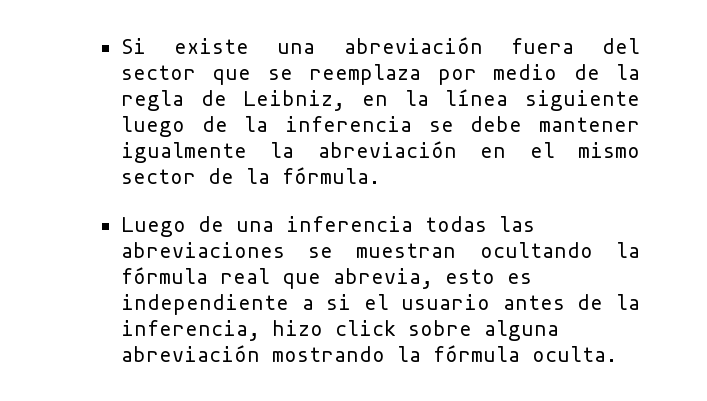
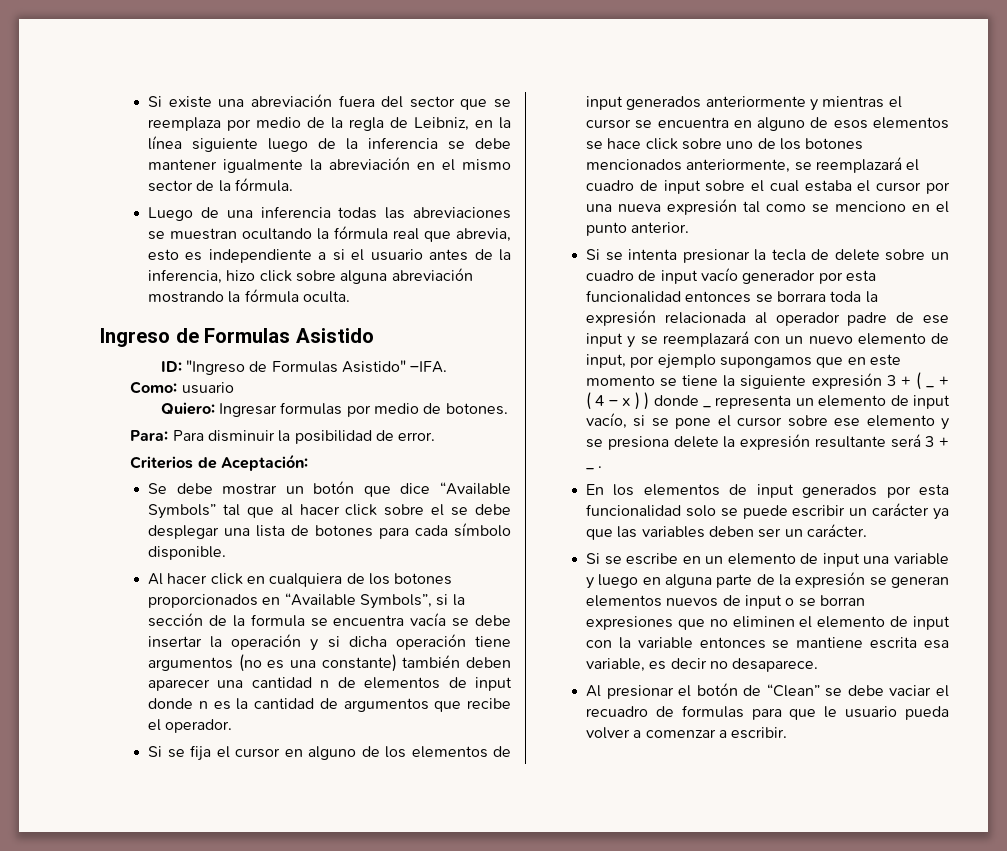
+ Ingreso de Formulas Asistido
+ ID: "Ingreso de Formulas Asistido" –IFA.
+ Como: usuario
+ Quiero: Ingresar formulas por medio de botones.
+ Para: Para disminuir la posibilidad de error.
+ Criterios de Aceptación:
+ Se debe mostrar un botón que dice “Available Symbols” tal que al hacer click sobre el se debe desplegar una lista de botones para cada símbolo disponible.
+ Al hacer click en cualquiera de los botones proporcionados en “Available Symbols”, si la sección de la formula se encuentra vacía se debe insertar la operación y si dicha operación tiene argumentos (no es una constante) también deben aparecer una cantidad n de elementos de input donde n es la cantidad de argumentos que recibe el operador.
+ Si se fija el cursor en alguno de los elementos de input generados anteriormente y mientras el cursor se encuentra en alguno de esos elementos se hace click sobre uno de los botones mencionados anteriormente, se reemplazará el cuadro de input sobre el cual estaba el cursor por una nueva expresión tal como se menciono en el punto anterior.
+ Si se intenta presionar la tecla de delete sobre un cuadro de input vacío generador por esta funcionalidad entonces se borrara toda la expresión relacionada al operador padre de ese input y se reemplazará con un nuevo elemento de input, por ejemplo supongamos que en este momento se tiene la siguiente expresión 3 + ( _ + ( 4 – x ) ) donde _ representa un elemento de input vacío, si se pone el cursor sobre ese elemento y se presiona delete la expresión resultante será 3 + _ .
+ En los elementos de input generados por esta funcionalidad solo se puede escribir un carácter ya que las variables deben ser un carácter.
+ Si se escribe en un elemento de input una variable y luego en alguna parte de la expresión se generan elementos nuevos de input o se borran expresiones que no eliminen el elemento de input con la variable entonces se mantiene escrita esa variable, es decir no desaparece.
+ Al presionar el botón de “Clean” se debe vaciar el recuadro de formulas para que le usuario pueda volver a comenzar a escribir.

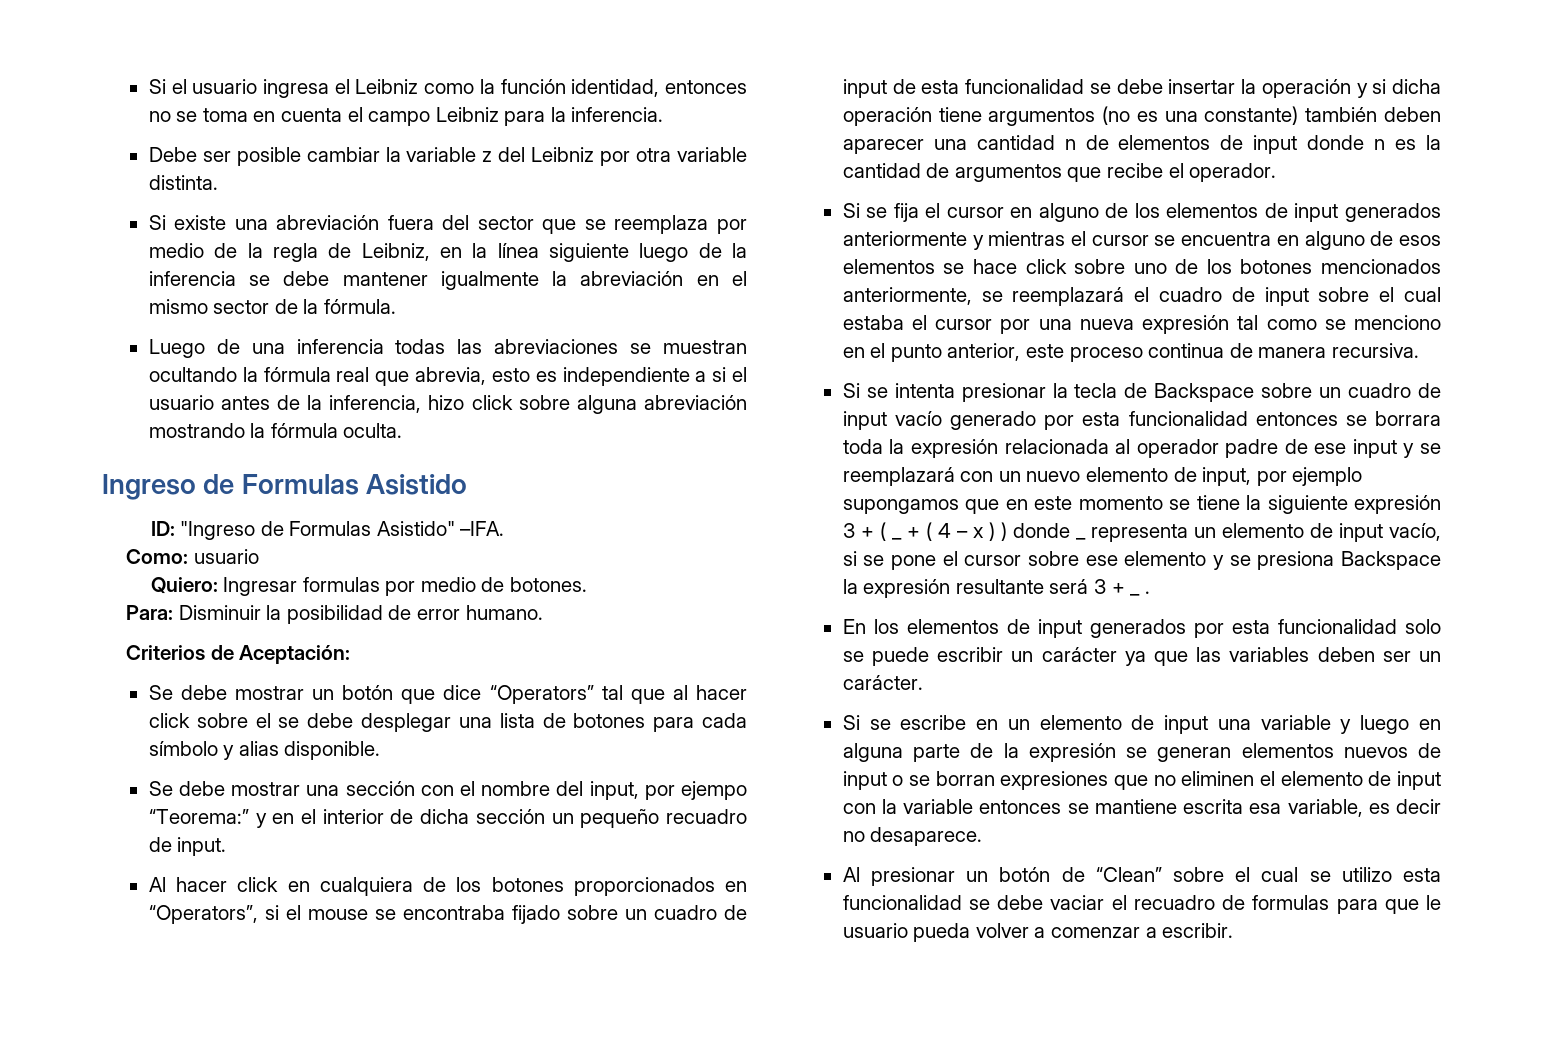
+ Si el usuario ingresa el Leibniz como la función identidad, entonces no se toma en cuenta el campo Leibniz para la inferencia.
+ Debe ser posible cambiar la variable z del Leibniz por otra variable distinta.
- Para: Para disminuir la posibilidad de error.
+ Para: Disminuir la posibilidad de error humano.
- Se debe mostrar un botón que dice “Available Symbols” tal que al hacer click sobre el se debe desplegar una lista de botones para cada símbolo disponible.
+ Se debe mostrar un botón que dice “Operators” tal que al hacer click sobre el se debe desplegar una lista de botones para cada símbolo y alias disponible.
+ Se debe mostrar una sección con el nombre del input, por ejempo “Teorema:” y en el interior de dicha sección un pequeño recuadro de input.
- Al hacer click en cualquiera de los botones proporcionados en “Available Symbols”, si la sección de la formula se encuentra vacía se debe insertar la operación y si dicha operación tiene argumentos (no es una constante) también deben aparecer una cantidad n de elementos de input donde n es la cantidad de argumentos que recibe el operador.
+ Al hacer click en cualquiera de los botones proporcionados en “Operators”, si el mouse se encontraba fijado sobre un cuadro de input de esta funcionalidad se debe insertar la operación y si dicha operación tiene argumentos (no es una constante) también deben aparecer una cantidad n de elementos de input donde n es la cantidad de argumentos que recibe el operador.
- Si se fija el cursor en alguno de los elementos de input generados anteriormente y mientras el cursor se encuentra en alguno de esos elementos se hace click sobre uno de los botones mencionados anteriormente, se reemplazará el cuadro de input sobre el cual estaba el cursor por una nueva expresión tal como se menciono en el punto anterior.
+ Si se fija el cursor en alguno de los elementos de input generados anteriormente y mientras el cursor se encuentra en alguno de esos elementos se hace click sobre uno de los botones mencionados anteriormente, se reemplazará el cuadro de input sobre el cual estaba el cursor por una nueva expresión tal como se menciono en el punto anterior, este proceso continua de manera recursiva.
- Si se intenta presionar la tecla de delete sobre un cuadro de input vacío generador por esta funcionalidad entonces se borrara toda la expresión relacionada al operador padre de ese input y se reemplazará con un nuevo elemento de input, por ejemplo supongamos que en este momento se tiene la siguiente expresión 3 + ( _ + ( 4 – x ) ) donde _ representa un elemento de input vacío, si se pone el cursor sobre ese elemento y se presiona delete la expresión resultante será 3 + _ .
+ Si se intenta presionar la tecla de Backspace sobre un cuadro de input vacío generado por esta funcionalidad entonces se borrara toda la expresión relacionada al operador padre de ese input y se reemplazará con un nuevo elemento de input, por ejemplo supongamos que en este momento se tiene la siguiente expresión 3 + ( _ + ( 4 – x ) ) donde _ representa un elemento de input vacío, si se pone el cursor sobre ese elemento y se presiona Backspace la expresión resultante será 3 + _ .
- Al presionar el botón de “Clean” se debe vaciar el recuadro de formulas para que le usuario pueda volver a comenzar a escribir.
+ Al presionar un botón de “Clean” sobre el cual se utilizo esta funcionalidad se debe vaciar el recuadro de formulas para que le usuario pueda volver a comenzar a escribir.

